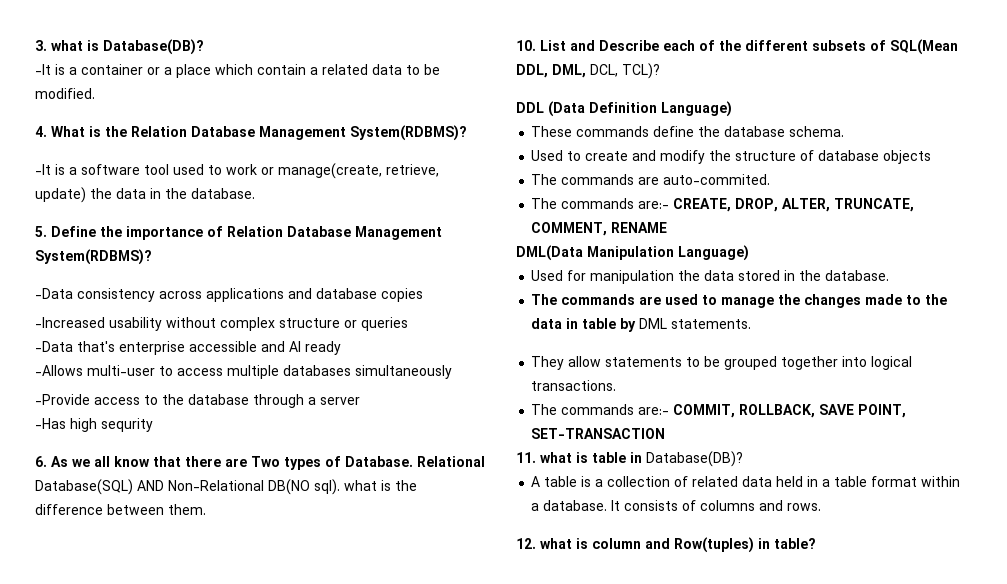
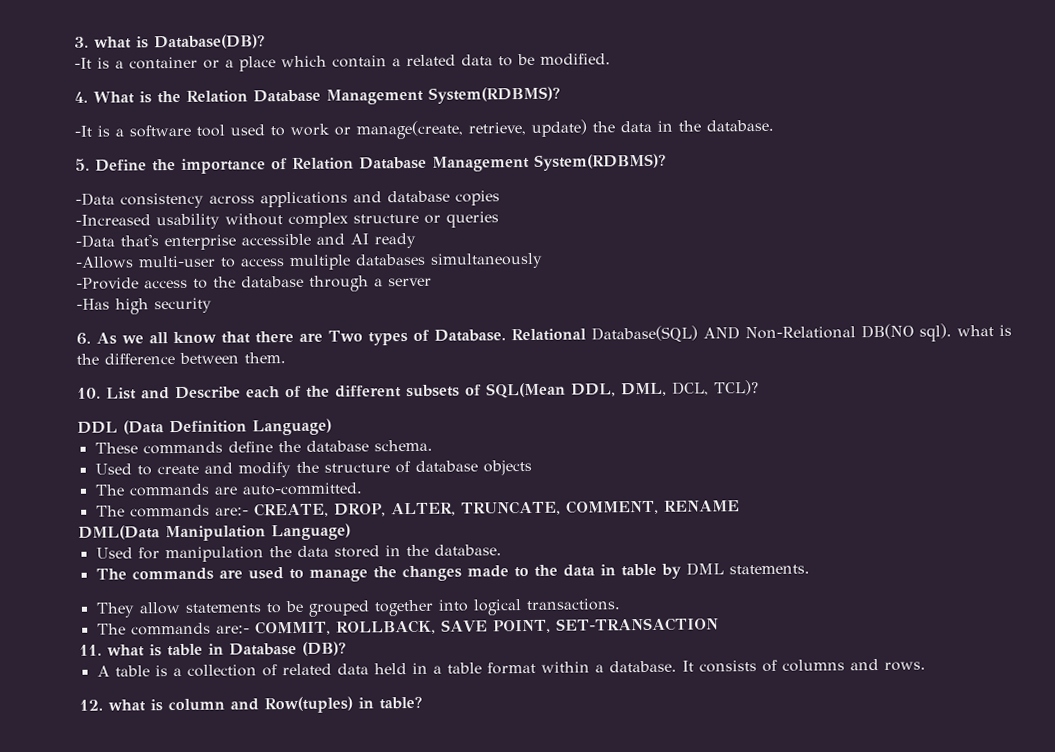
- -Has high sequrity
+ -Has high security
- The commands are auto-commited.
+ The commands are auto-committed.
- 11. what is table in Database(DB)?
+ 11. what is table in Database (DB)?

